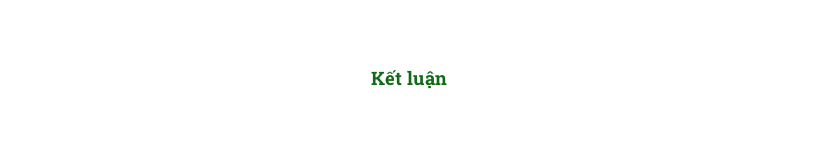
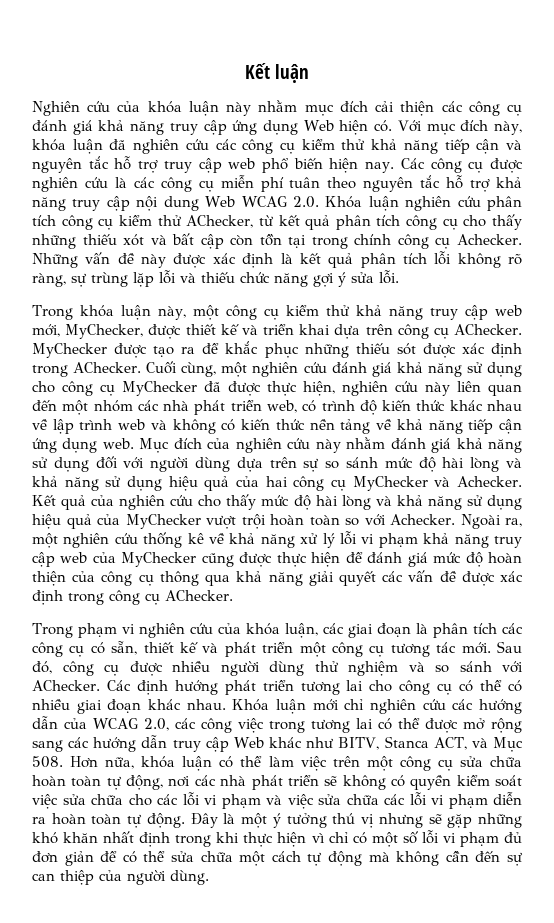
+ Nghiên cứu của khóa luận này nhằm mục đích cải thiện các công cụ đánh giá khả năng truy cập ứng dụng Web hiện có. Với mục đích này, khóa luận đã nghiên cứu các công cụ kiểm thử khả năng tiếp cận và nguyên tắc hỗ trợ truy cập web phổ biến hiện nay. Các công cụ được nghiên cứu là các công cụ miễn phí tuân theo nguyên tắc hỗ trợ khả năng truy cập nội dung Web WCAG 2.0. Khóa luận nghiên cứu phân tích công cụ kiểm thử AChecker, từ kết quả phân tích công cụ cho thấy những thiếu xót và bất cập còn tồn tại trong chính công cụ Achecker. Những vấn đề này được xác định là kết quả phân tích lỗi không rõ ràng, sự trùng lặp lỗi và thiếu chức năng gợi ý sửa lỗi.
+ Trong khóa luận này, một công cụ kiểm thử khả năng truy cập web mới, MyChecker, được thiết kế và triển khai dựa trên công cụ AChecker. MyChecker được tạo ra để khắc phục những thiếu sót được xác định trong AChecker. Cuối cùng, một nghiên cứu đánh giá khả năng sử dụng cho công cụ MyChecker đã được thực hiện, nghiên cứu này liên quan đến một nhóm các nhà phát triển web, có trình độ kiến thức khác nhau về lập trình web và không có kiến thức nền tảng về khả năng tiếp cận ứng dụng web. Mục đích của nghiên cứu này nhằm đánh giá khả năng sử dụng đối với người dùng dựa trên sự so sánh mức độ hài lòng và khả năng sử dụng hiệu quả của hai công cụ MyChecker và Achecker. Kết quả của nghiên cứu cho thấy mức độ hài lòng và khả năng sử dụng hiệu quả của MyChecker vượt trội hoàn toàn so với Achecker. Ngoài ra, một nghiên cứu thống kê về khả năng xử lý lỗi vi phạm khả năng truy cập web của MyChecker cũng được thực hiện để đánh giá mức độ hoàn thiện của công cụ thông qua khả năng giải quyết các vấn đề được xác định trong công cụ AChecker.
+ Trong phạm vi nghiên cứu của khóa luận, các giai đoạn là phân tích các công cụ có sẵn, thiết kế và phát triển một công cụ tương tác mới. Sau đó, công cụ được nhiều người dùng thử nghiệm và so sánh với AChecker. Các định hướng phát triển tương lai cho công cụ có thể có nhiều giai đoạn khác nhau. Khóa luận mới chỉ nghiên cứu các hướng dẫn của WCAG 2.0, các công việc trong tương lai có thể được mở rộng sang các hướng dẫn truy cập Web khác như BITV, Stanca ACT, và Mục 508. Hơn nữa, khóa luận có thể làm việc trên một công cụ sửa chữa hoàn toàn tự động, nơi các nhà phát triển sẽ không có quyền kiểm soát việc sửa chữa cho các lỗi vi phạm và việc sửa chữa các lỗi vi phạm diễn ra hoàn toàn tự động. Đây là một ý tưởng thú vị nhưng sẽ gặp những khó khăn nhất định trong khi thực hiện vì chỉ có một số lỗi vi phạm đủ đơn giản để có thể sửa chữa một cách tự động mà không cần đến sự can thiệp của người dùng.

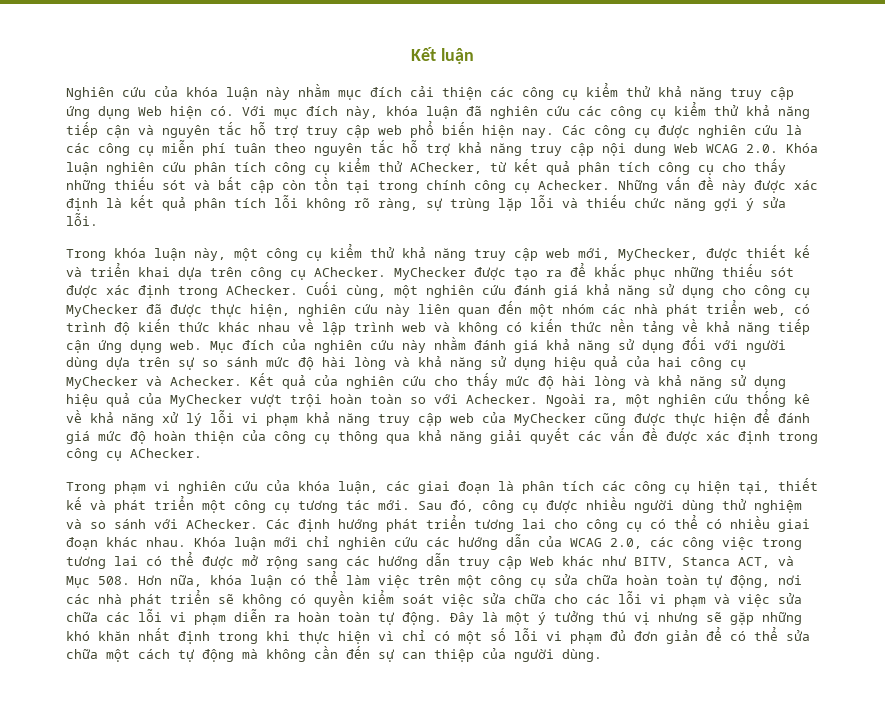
- Nghiên cứu của khóa luận này nhằm mục đích cải thiện các công cụ đánh giá khả năng truy cập ứng dụng Web hiện có.
+ Nghiên cứu của khóa luận này nhằm mục đích cải thiện các công cụ kiểm thử khả năng truy cập ứng dụng Web hiện có.
- Các công cụ được nghiên cứu là các công cụ miễn phí tuân theo nguyên tắc hỗ trợ khả năng truy cập nội dung Web WCAG 2.0. Khóa luận nghiên cứu phân tích công cụ kiểm thử AChecker, từ kết quả phân tích công cụ cho thấy những thiếu xót và bất cập còn tồn tại trong chính công cụ Achecker.
+ Các công cụ được nghiên cứu là các công cụ miễn phí tuân theo nguyên tắc hỗ trợ khả năng truy cập nội dung Web WCAG 2.0. Khóa luận nghiên cứu phân tích công cụ kiểm thử AChecker, từ kết quả phân tích công cụ cho thấy những thiếu sót và bất cập còn tồn tại trong chính công cụ Achecker.
- Trong phạm vi nghiên cứu của khóa luận, các giai đoạn là phân tích các công cụ có sẵn, thiết kế và phát triển một công cụ tương tác mới.
+ Trong phạm vi nghiên cứu của khóa luận, các giai đoạn là phân tích các công cụ hiện tại, thiết kế và phát triển một công cụ tương tác mới.

